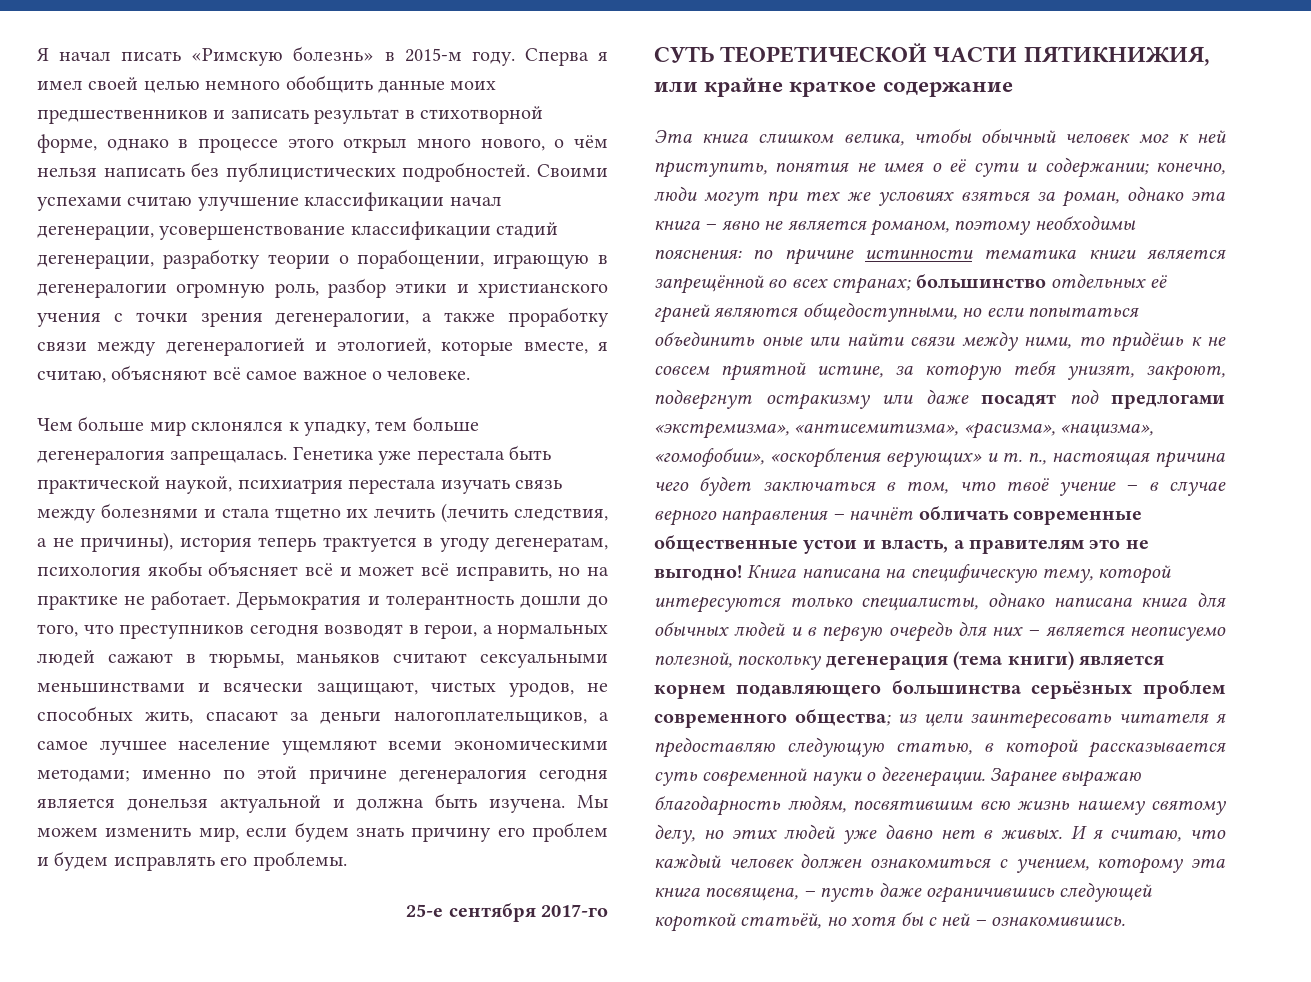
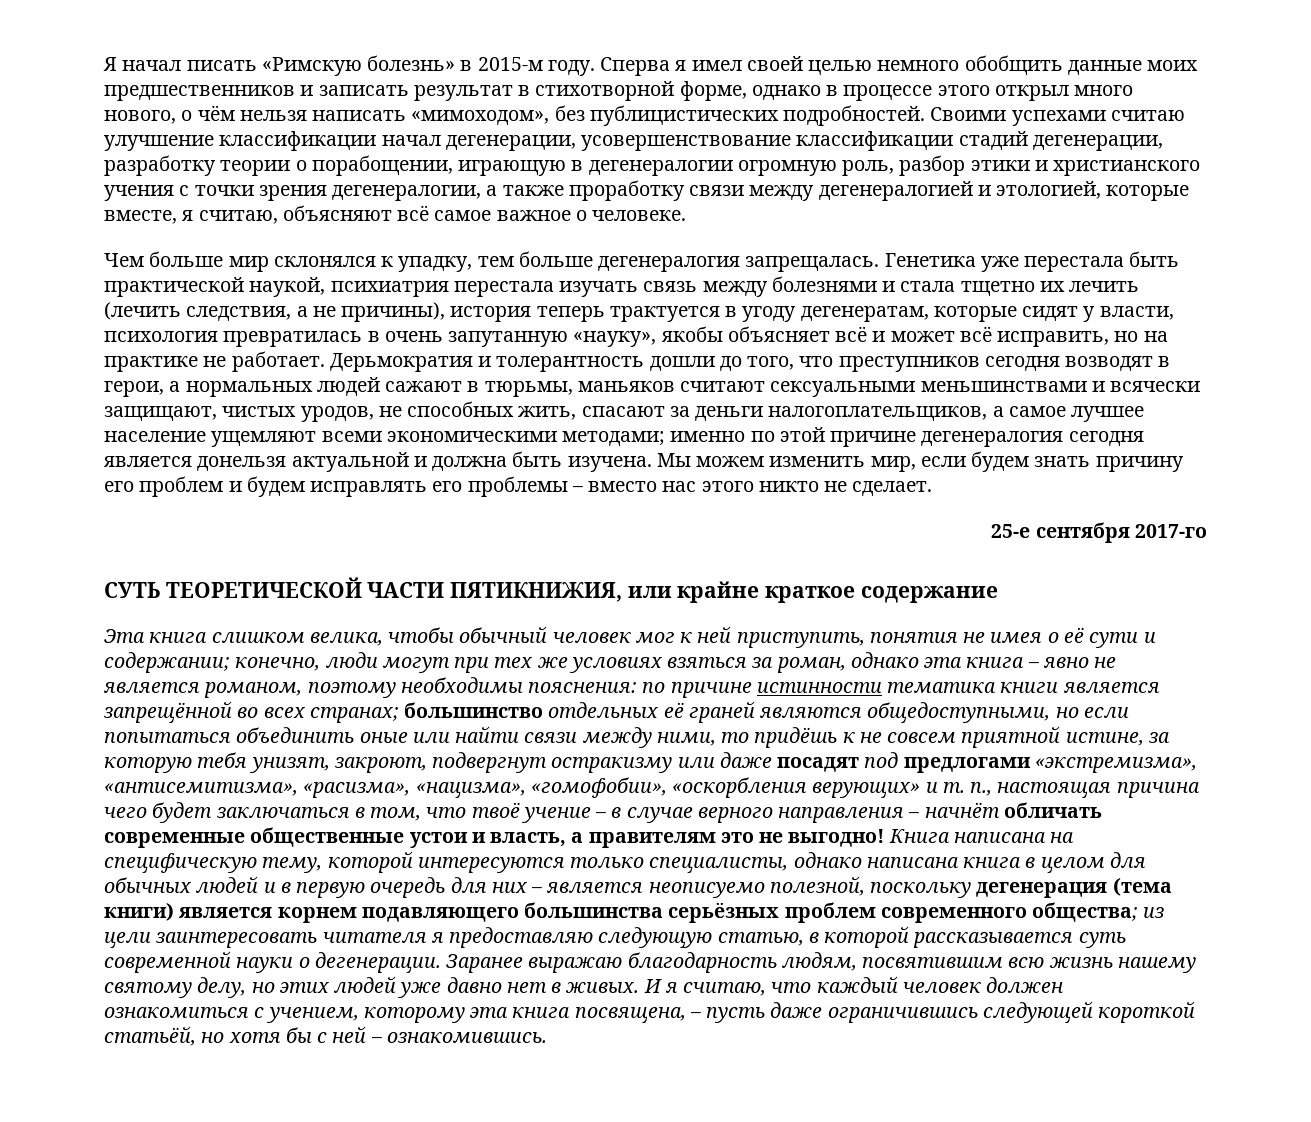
- Сперва я имел своей целью немного обобщить данные моих предшественников и записать результат в стихотворной форме, однако в процессе этого открыл много нового, о чём нельзя написать без публицистических подробностей.
+ Сперва я имел своей целью немного обобщить данные моих предшественников и записать результат в стихотворной форме, однако в процессе этого открыл много нового, о чём нельзя написать «мимоходом», без публицистических подробностей.
- Генетика уже перестала быть практической наукой, психиатрия перестала изучать связь между болезнями и стала тщетно их лечить (лечить следствия, а не причины), история теперь трактуется в угоду дегенератам, психология якобы объясняет всё и может всё исправить, но на практике не работает.
+ Генетика уже перестала быть практической наукой, психиатрия перестала изучать связь между болезнями и стала тщетно их лечить (лечить следствия, а не причины), история теперь трактуется в угоду дегенератам, которые сидят у власти, психология превратилась в очень запутанную «науку», якобы объясняет всё и может всё исправить, но на практике не работает.
- Мы можем изменить мир, если будем знать причину его проблем и будем исправлять его проблемы.
+ Мы можем изменить мир, если будем знать причину его проблем и будем исправлять его проблемы – вместо нас этого никто не сделает.
- Книга написана на специфическую тему, которой интересуются только специалисты, однако написана книга для обычных людей и в первую очередь для них – является неописуемо полезной, поскольку дегенерация (тема книги) является корнем подавляющего большинства серьёзных проблем современного общества; из цели заинтересовать читателя я предоставляю следующую статью, в которой рассказывается суть современной науки о дегенерации.
+ Книга написана на специфическую тему, которой интересуются только специалисты, однако написана книга в целом для обычных людей и в первую очередь для них – является неописуемо полезной, поскольку дегенерация (тема книги) является корнем подавляющего большинства серьёзных проблем современного общества; из цели заинтересовать читателя я предоставляю следующую статью, в которой рассказывается суть современной науки о дегенерации.

